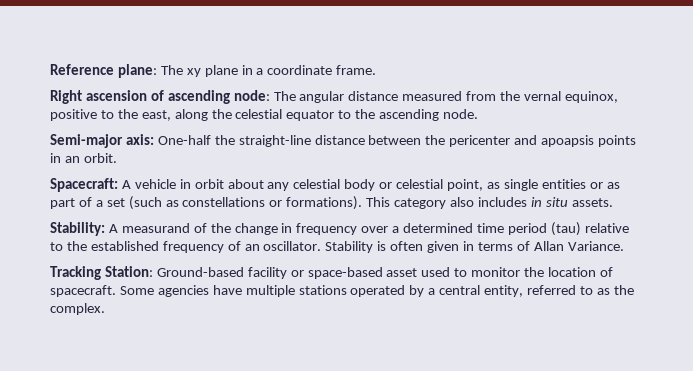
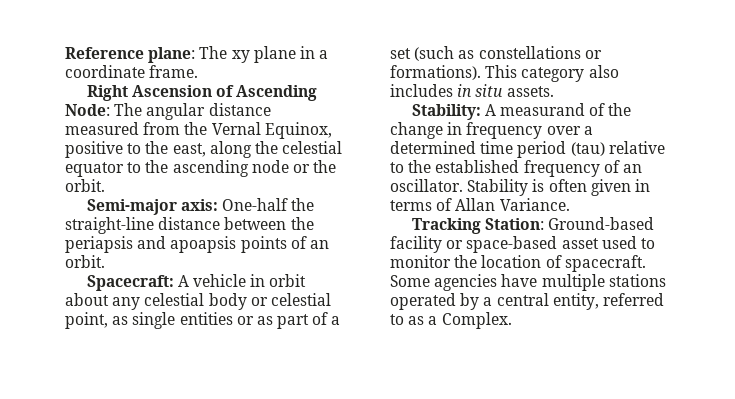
- Right ascension of ascending node: The angular distance measured from the vernal equinox, positive to the east, along the celestial equator to the ascending node.
+ Right Ascension of Ascending Node: The angular distance measured from the Vernal Equinox, positive to the east, along the celestial equator to the ascending node or the orbit.
- Semi-major axis: One-half the straight-line distance between the pericenter and apoapsis points in an orbit.
+ Semi-major axis: One-half the straight-line distance between the periapsis and apoapsis points of an orbit.
- Some agencies have multiple stations operated by a central entity, referred to as the complex.
+ Some agencies have multiple stations operated by a central entity, referred to as a Complex.

